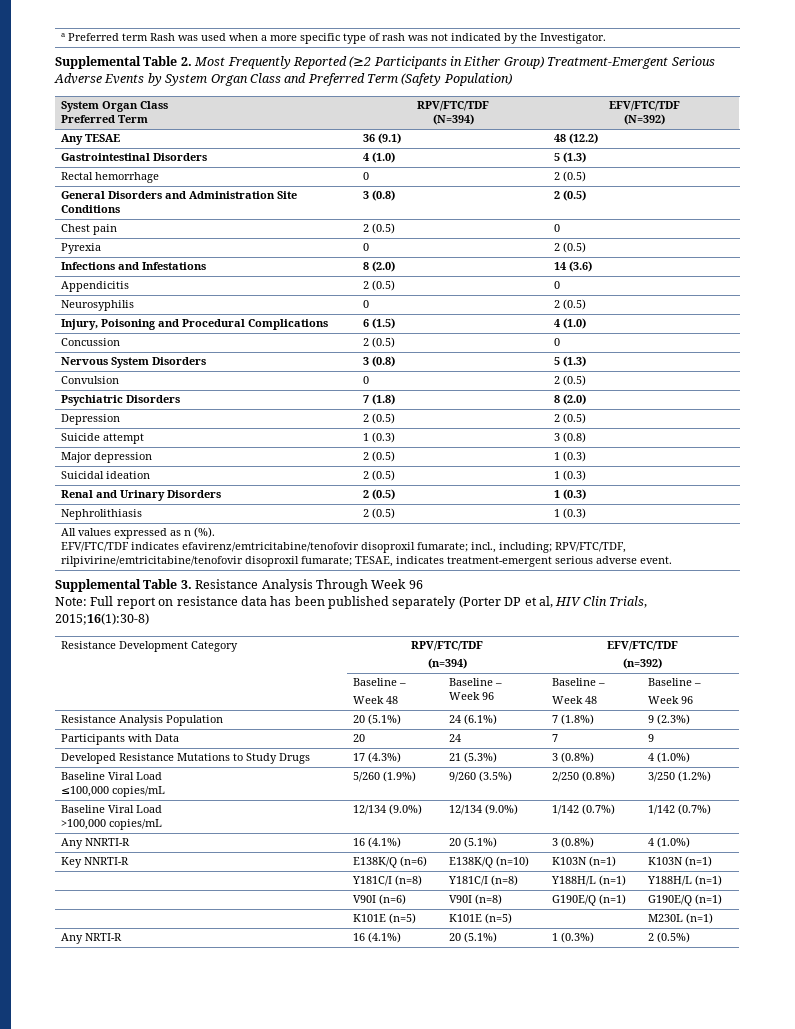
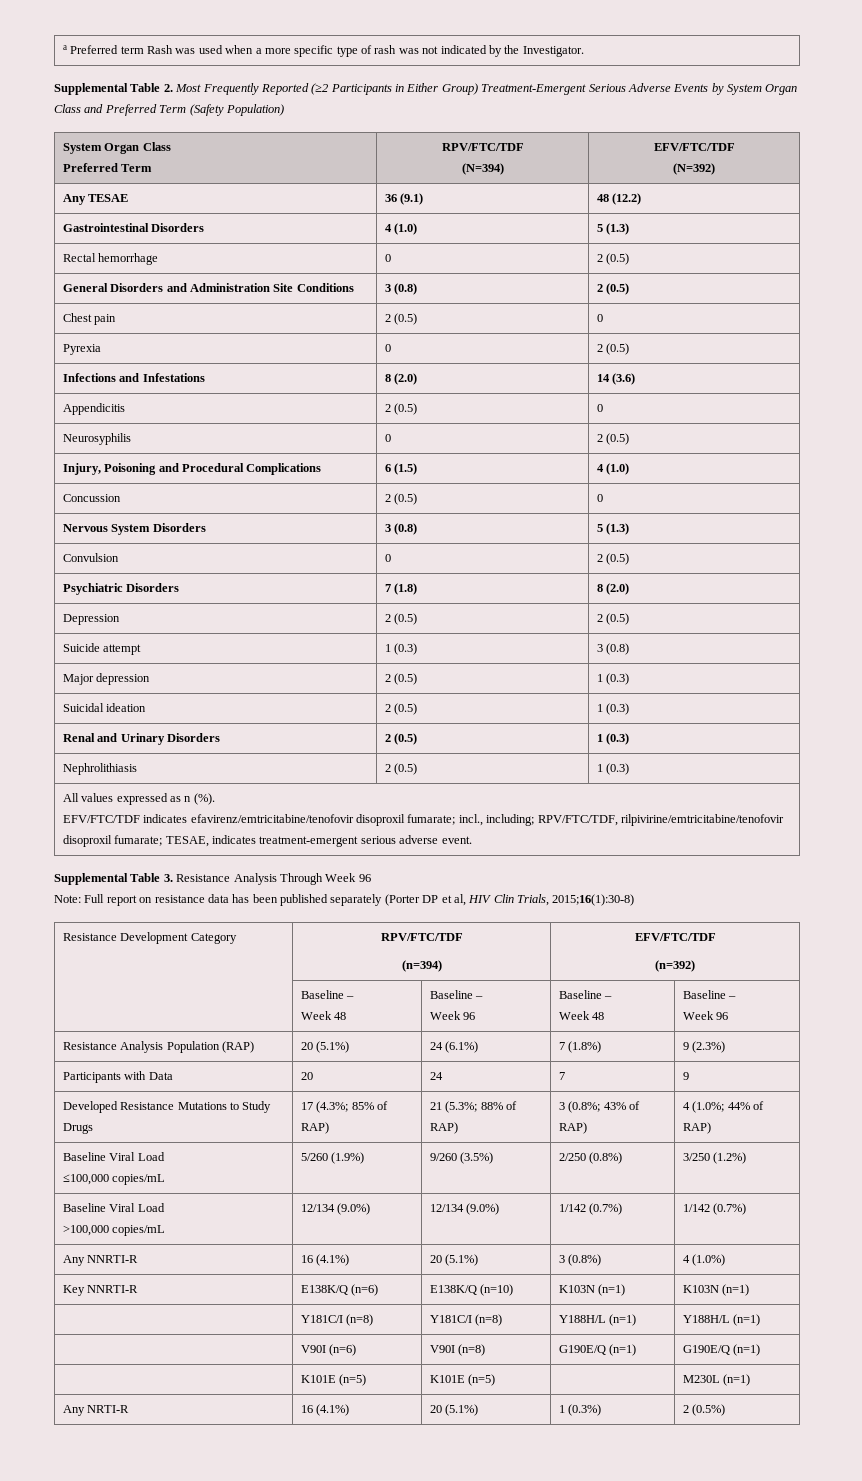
- Resistance Analysis Population | 20 (5.1%) | 24 (6.1%) | 7 (1.8%) | 9 (2.3%)
+ Resistance Analysis Population (RAP) | 20 (5.1%) | 24 (6.1%) | 7 (1.8%) | 9 (2.3%)
- Developed Resistance Mutations to Study Drugs | 17 (4.3%) | 21 (5.3%) | 3 (0.8%) | 4 (1.0%)
+ Developed Resistance Mutations to Study Drugs | 17 (4.3%; 85% of RAP) | 21 (5.3%; 88% of RAP) | 3 (0.8%; 43% of RAP) | 4 (1.0%; 44% of RAP)

